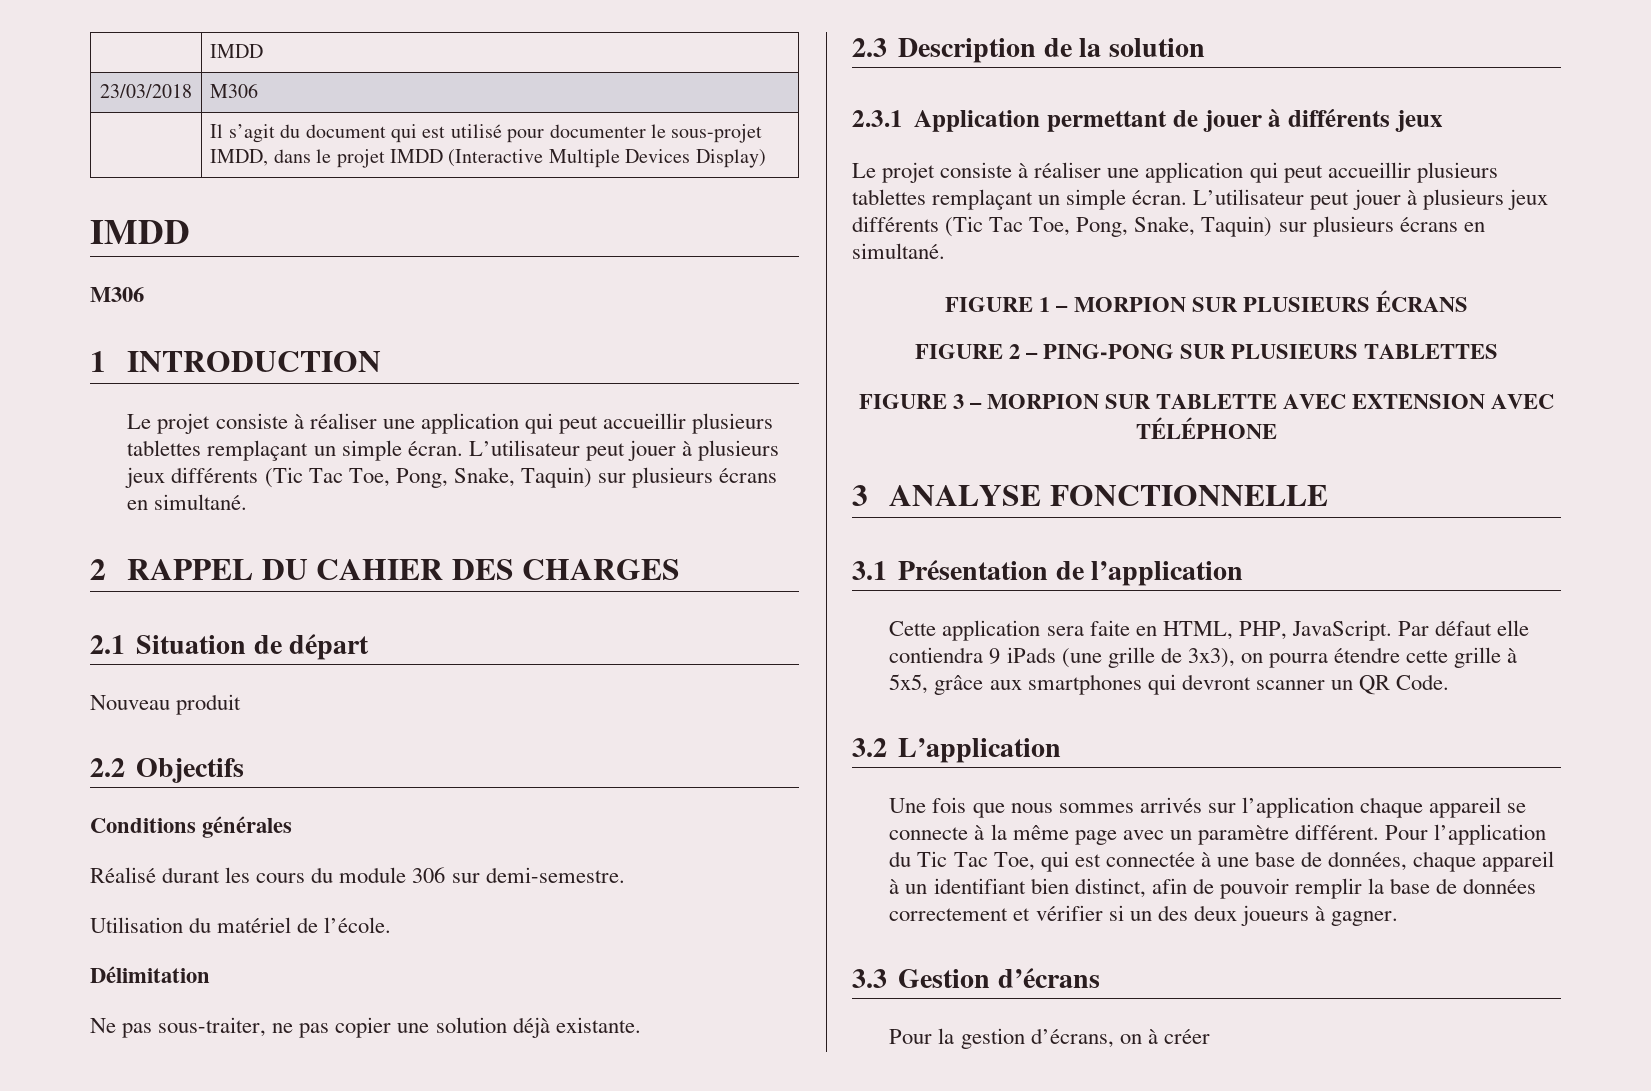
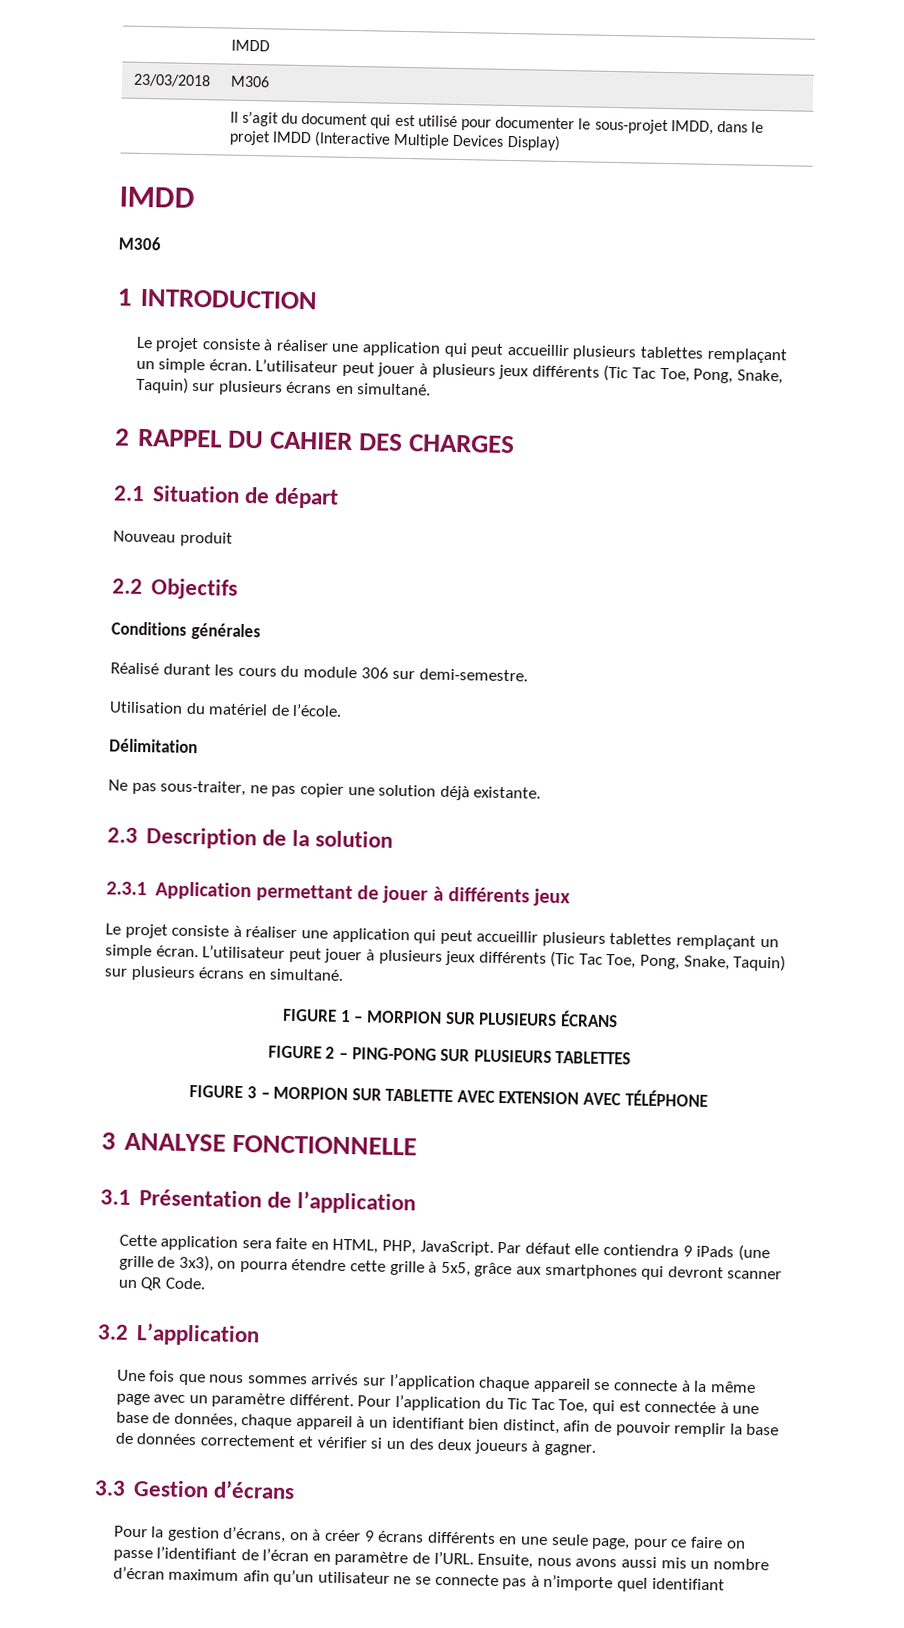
- Pour la gestion d’écrans, on à créer
+ Pour la gestion d’écrans, on à créer 9 écrans différents en une seule page, pour ce faire on passe l’identifiant de l’écran en paramètre de l’URL. Ensuite, nous avons aussi mis un nombre d’écran maximum afin qu’un utilisateur ne se connecte pas à n’importe quel identifiant

